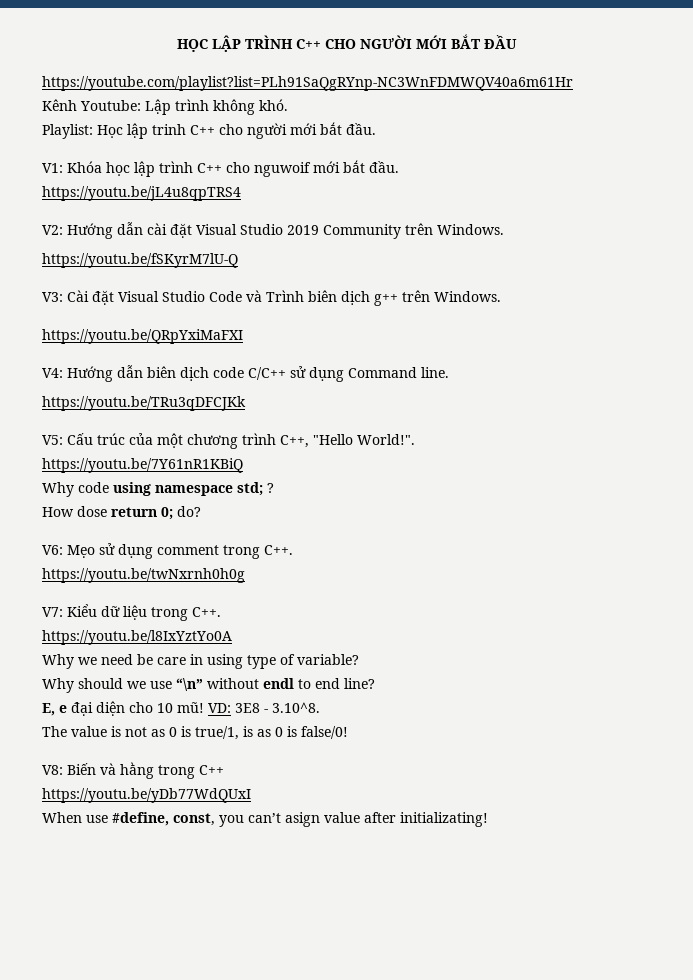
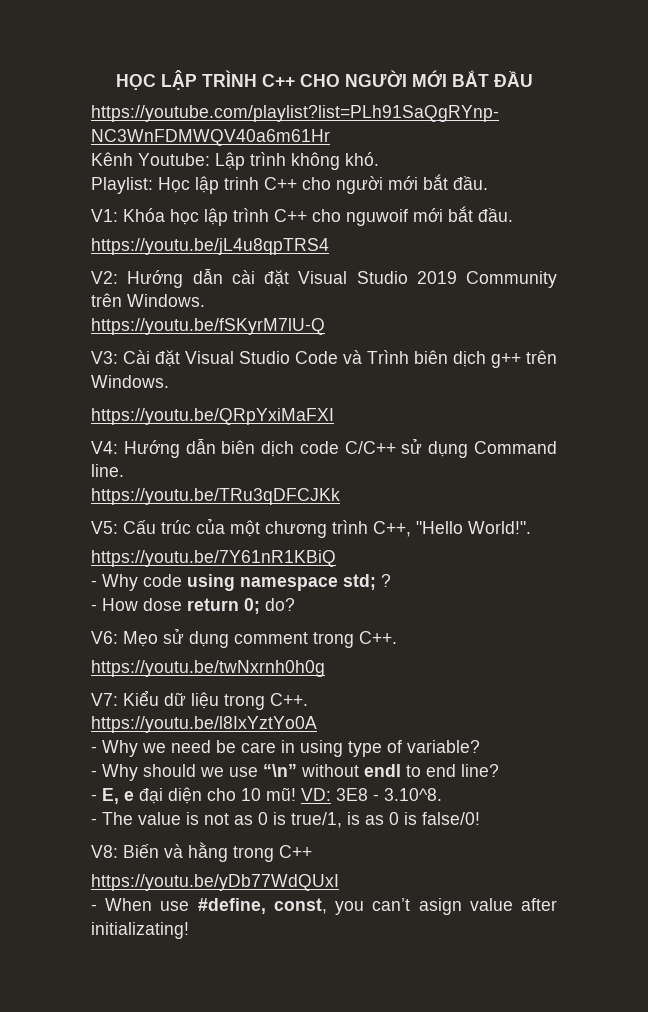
- Why code using namespace std; ?
+ - Why code using namespace std; ?
- How dose return 0; do?
+ - How dose return 0; do?
- Why we need be care in using type of variable?
+ - Why we need be care in using type of variable?
- Why should we use “\n” without endl to end line?
+ - Why should we use “\n” without endl to end line?
- E, e đại diện cho 10 mũ!
+ - E, e đại diện cho 10 mũ!
- The value is not as 0 is true/1, is as 0 is false/0!
+ - The value is not as 0 is true/1, is as 0 is false/0!
- When use #define, const, you can’t asign value after initializating!
+ - When use #define, const, you can’t asign value after initializating!

